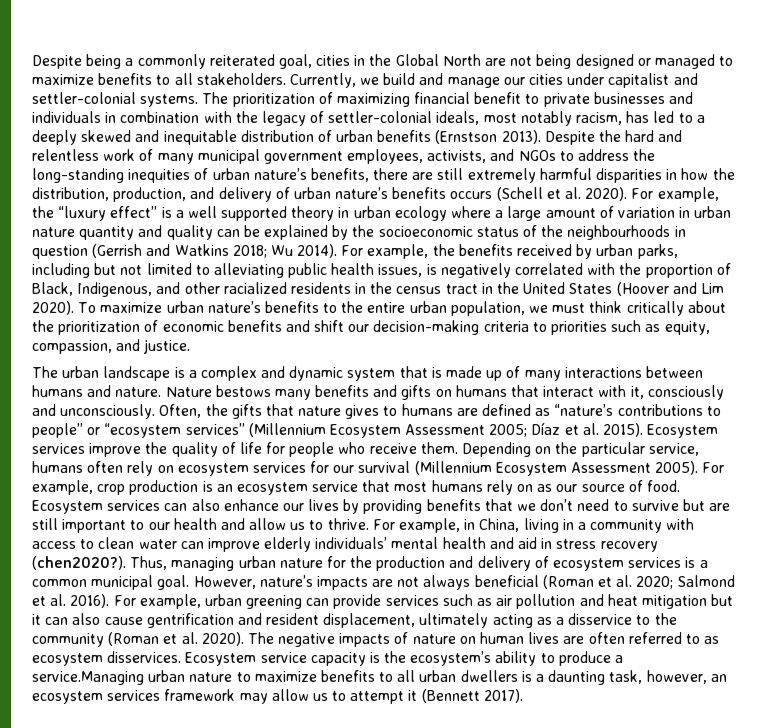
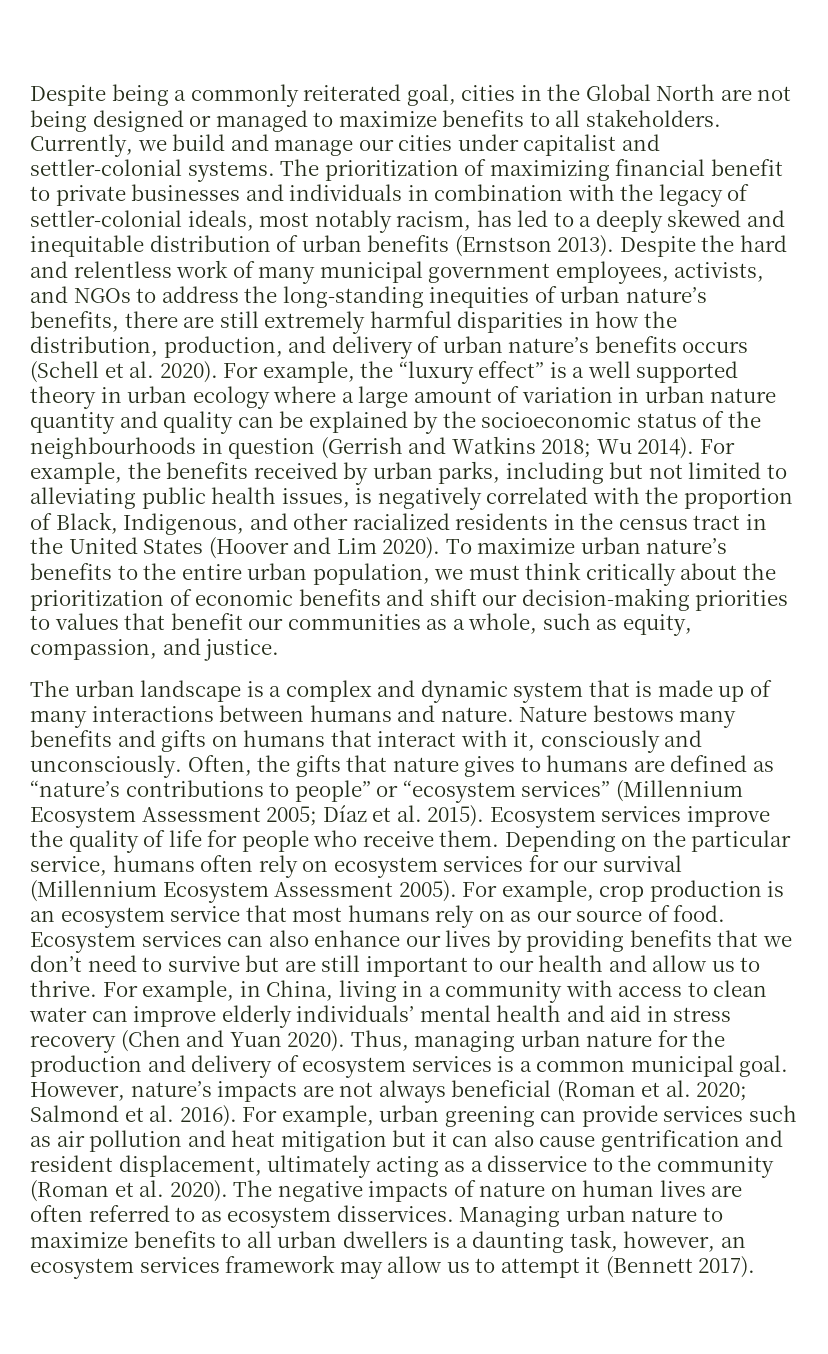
- To maximize urban nature’s benefits to the entire urban population, we must think critically about the prioritization of economic benefits and shift our decision-making criteria to priorities such as equity, compassion, and justice.
+ To maximize urban nature’s benefits to the entire urban population, we must think critically about the prioritization of economic benefits and shift our decision-making priorities to values that benefit our communities as a whole, such as equity, compassion, and justice.
- For example, in China, living in a community with access to clean water can improve elderly individuals’ mental health and aid in stress recovery (chen2020?).
+ For example, in China, living in a community with access to clean water can improve elderly individuals’ mental health and aid in stress recovery (Chen and Yuan 2020).
- Ecosystem service capacity is the ecosystem’s ability to produce a service.Managing urban nature to maximize benefits to all urban dwellers is a daunting task, however, an ecosystem services framework may allow us to attempt it (Bennett 2017).
+ Managing urban nature to maximize benefits to all urban dwellers is a daunting task, however, an ecosystem services framework may allow us to attempt it (Bennett 2017).

